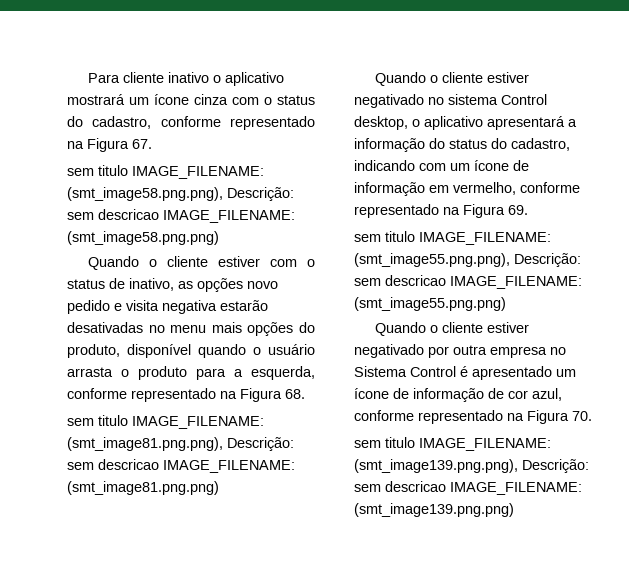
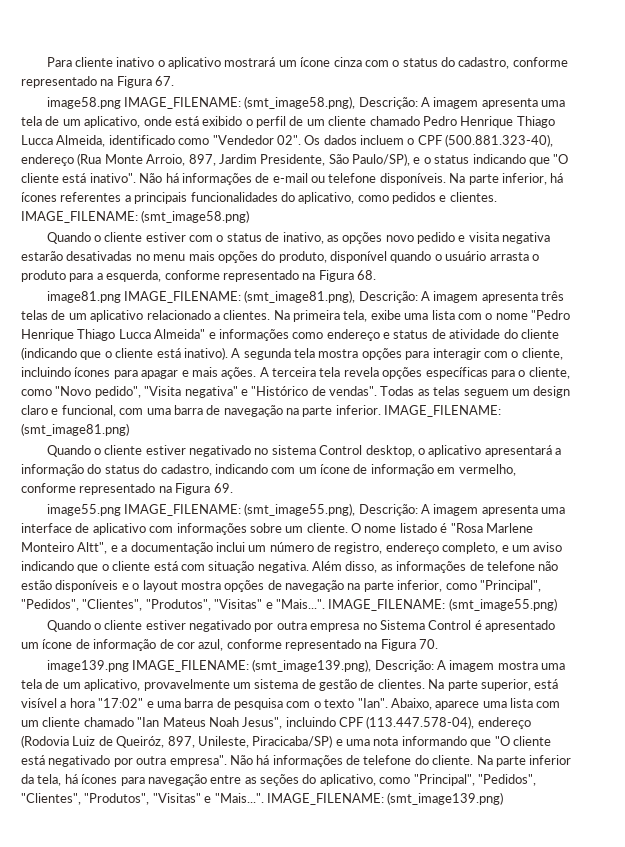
- sem titulo IMAGE_FILENAME: (smt_image58.png.png), Descrição: sem descricao IMAGE_FILENAME: (smt_image58.png.png)
+ image58.png IMAGE_FILENAME: (smt_image58.png), Descrição: A imagem apresenta uma tela de um aplicativo, onde está exibido o perfil de um cliente chamado Pedro Henrique Thiago Lucca Almeida, identificado como "Vendedor 02". Os dados incluem o CPF (500.881.323-40), endereço (Rua Monte Arroio, 897, Jardim Presidente, São Paulo/SP), e o status indicando que "O cliente está inativo". Não há informações de e-mail ou telefone disponíveis. Na parte inferior, há ícones referentes a principais funcionalidades do aplicativo, como pedidos e clientes. IMAGE_FILENAME: (smt_image58.png)
- sem titulo IMAGE_FILENAME: (smt_image81.png.png), Descrição: sem descricao IMAGE_FILENAME: (smt_image81.png.png)
+ image81.png IMAGE_FILENAME: (smt_image81.png), Descrição: A imagem apresenta três telas de um aplicativo relacionado a clientes. Na primeira tela, exibe uma lista com o nome "Pedro Henrique Thiago Lucca Almeida" e informações como endereço e status de atividade do cliente (indicando que o cliente está inativo). A segunda tela mostra opções para interagir com o cliente, incluindo ícones para apagar e mais ações. A terceira tela revela opções específicas para o cliente, como "Novo pedido", "Visita negativa" e "Histórico de vendas". Todas as telas seguem um design claro e funcional, com uma barra de navegação na parte inferior. IMAGE_FILENAME: (smt_image81.png)
- sem titulo IMAGE_FILENAME: (smt_image55.png.png), Descrição: sem descricao IMAGE_FILENAME: (smt_image55.png.png)
+ image55.png IMAGE_FILENAME: (smt_image55.png), Descrição: A imagem apresenta uma interface de aplicativo com informações sobre um cliente. O nome listado é "Rosa Marlene Monteiro Altt", e a documentação inclui um número de registro, endereço completo, e um aviso indicando que o cliente está com situação negativa. Além disso, as informações de telefone não estão disponíveis e o layout mostra opções de navegação na parte inferior, como "Principal", "Pedidos", "Clientes", "Produtos", "Visitas" e "Mais...". IMAGE_FILENAME: (smt_image55.png)
- sem titulo IMAGE_FILENAME: (smt_image139.png.png), Descrição: sem descricao IMAGE_FILENAME: (smt_image139.png.png)
+ image139.png IMAGE_FILENAME: (smt_image139.png), Descrição: A imagem mostra uma tela de um aplicativo, provavelmente um sistema de gestão de clientes. Na parte superior, está visível a hora "17:02" e uma barra de pesquisa com o texto "Ian". Abaixo, aparece uma lista com um cliente chamado "Ian Mateus Noah Jesus", incluindo CPF (113.447.578-04), endereço (Rodovia Luiz de Queiróz, 897, Unileste, Piracicaba/SP) e uma nota informando que "O cliente está negativado por outra empresa". Não há informações de telefone do cliente. Na parte inferior da tela, há ícones para navegação entre as seções do aplicativo, como "Principal", "Pedidos", "Clientes", "Produtos", "Visitas" e "Mais...". IMAGE_FILENAME: (smt_image139.png)

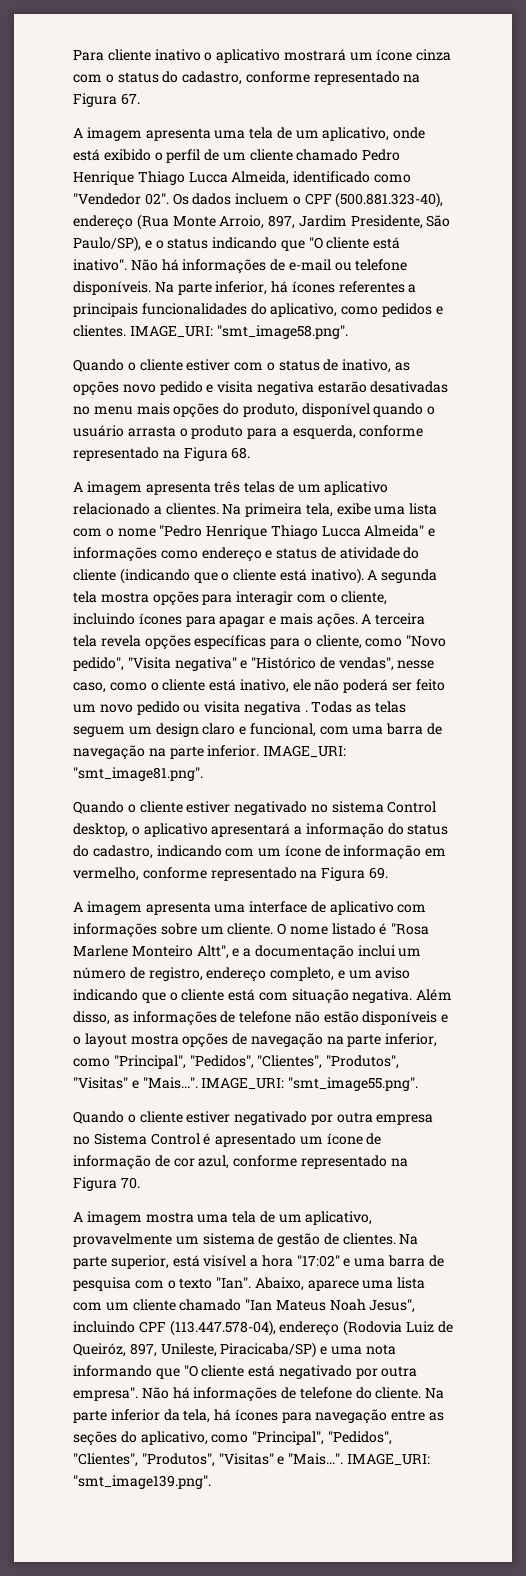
- image58.png IMAGE_FILENAME: (smt_image58.png), Descrição: A imagem apresenta uma tela de um aplicativo, onde está exibido o perfil de um cliente chamado Pedro Henrique Thiago Lucca Almeida, identificado como "Vendedor 02".
+ A imagem apresenta uma tela de um aplicativo, onde está exibido o perfil de um cliente chamado Pedro Henrique Thiago Lucca Almeida, identificado como "Vendedor 02".
- IMAGE_FILENAME: (smt_image58.png)
+ IMAGE_URI: "smt_image58.png".
- image81.png IMAGE_FILENAME: (smt_image81.png), Descrição: A imagem apresenta três telas de um aplicativo relacionado a clientes.
+ A imagem apresenta três telas de um aplicativo relacionado a clientes.
- A terceira tela revela opções específicas para o cliente, como "Novo pedido", "Visita negativa" e "Histórico de vendas".
+ A terceira tela revela opções específicas para o cliente, como "Novo pedido", "Visita negativa" e "Histórico de vendas", nesse caso, como o cliente está inativo, ele não poderá ser feito um novo pedido ou visita negativa .
- IMAGE_FILENAME: (smt_image81.png)
+ IMAGE_URI: "smt_image81.png".
- image55.png IMAGE_FILENAME: (smt_image55.png), Descrição: A imagem apresenta uma interface de aplicativo com informações sobre um cliente.
+ A imagem apresenta uma interface de aplicativo com informações sobre um cliente.
- Além disso, as informações de telefone não estão disponíveis e o layout mostra opções de navegação na parte inferior, como "Principal", "Pedidos", "Clientes", "Produtos", "Visitas" e "Mais...". IMAGE_FILENAME: (smt_image55.png)
+ Além disso, as informações de telefone não estão disponíveis e o layout mostra opções de navegação na parte inferior, como "Principal", "Pedidos", "Clientes", "Produtos", "Visitas" e "Mais...". IMAGE_URI: "smt_image55.png".
- image139.png IMAGE_FILENAME: (smt_image139.png), Descrição: A imagem mostra uma tela de um aplicativo, provavelmente um sistema de gestão de clientes.
+ A imagem mostra uma tela de um aplicativo, provavelmente um sistema de gestão de clientes.
- Na parte inferior da tela, há ícones para navegação entre as seções do aplicativo, como "Principal", "Pedidos", "Clientes", "Produtos", "Visitas" e "Mais...". IMAGE_FILENAME: (smt_image139.png)
+ Na parte inferior da tela, há ícones para navegação entre as seções do aplicativo, como "Principal", "Pedidos", "Clientes", "Produtos", "Visitas" e "Mais...". IMAGE_URI: "smt_image139.png".

